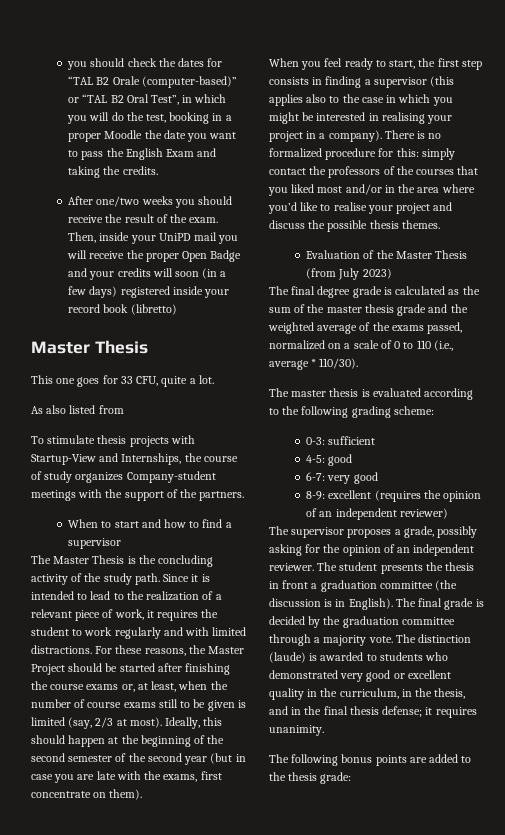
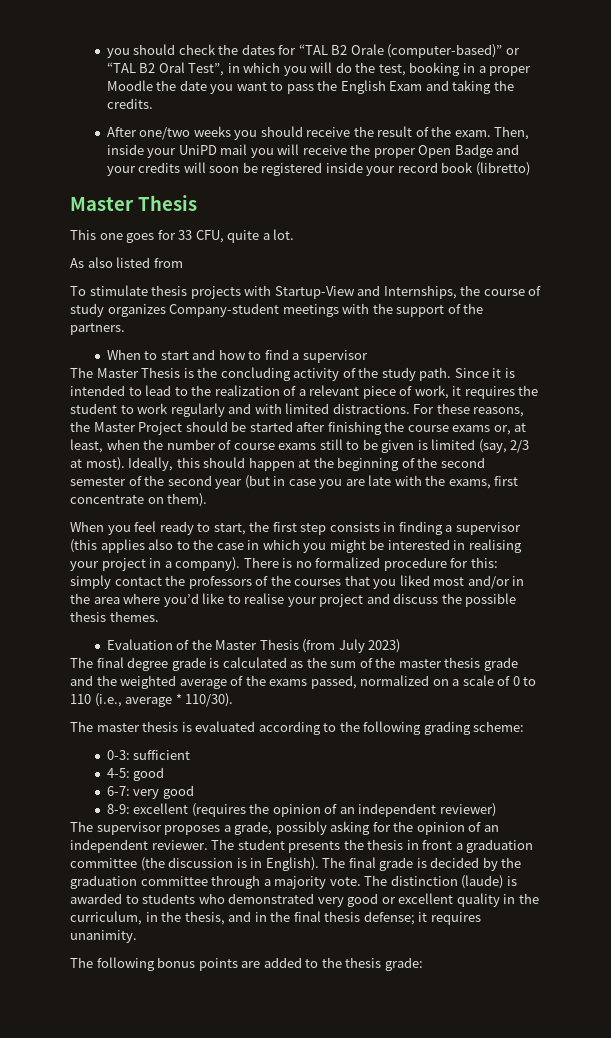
- Then, inside your UniPD mail you will receive the proper Open Badge and your credits will soon (in a few days) registered inside your record book (libretto)
+ Then, inside your UniPD mail you will receive the proper Open Badge and your credits will soon be registered inside your record book (libretto)

